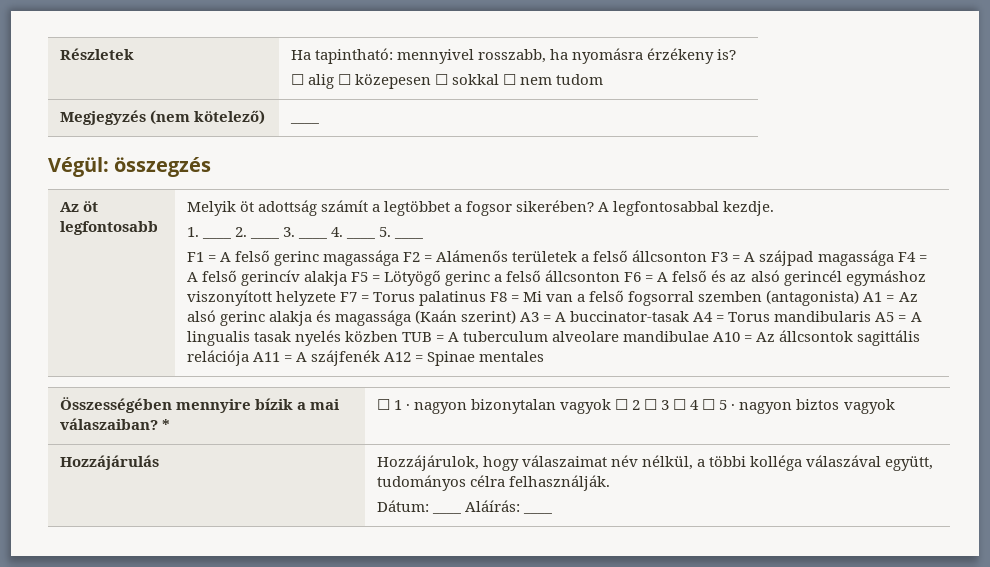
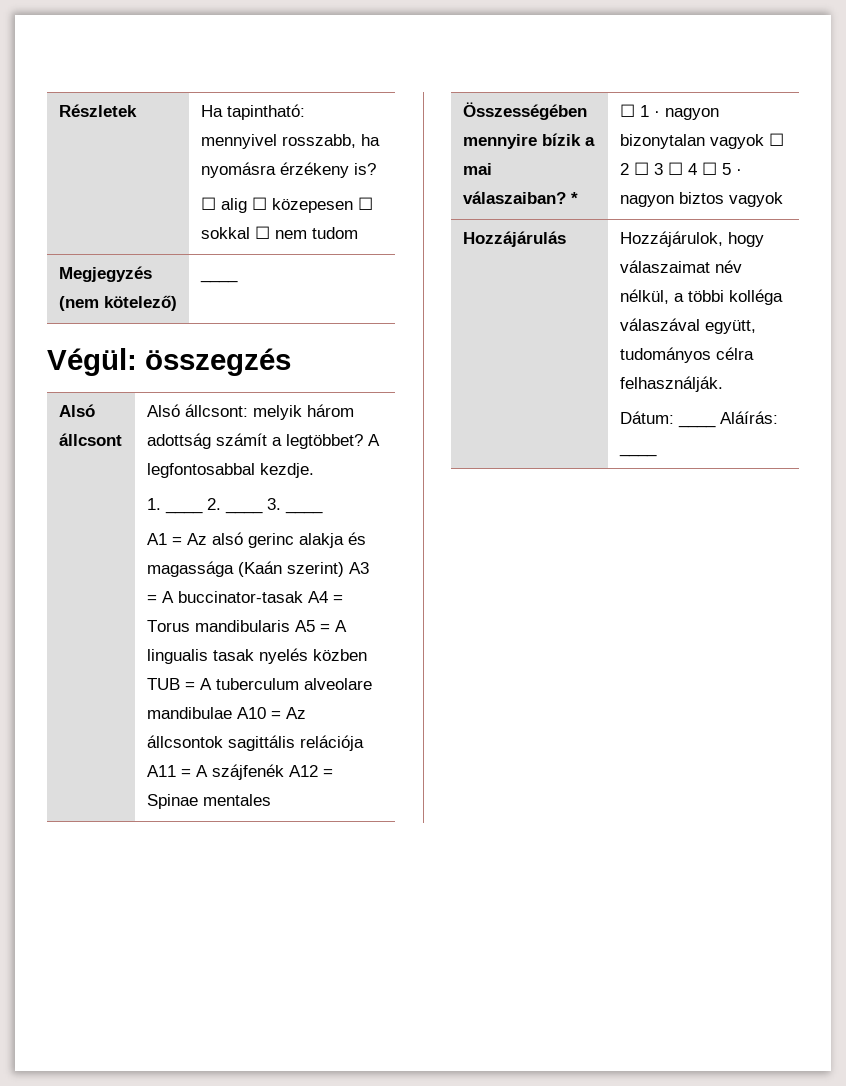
- Az öt legfontosabb | Melyik öt adottság számít a legtöbbet a fogsor sikerében?
+ Alsó állcsont | Alsó állcsont: melyik három adottság számít a legtöbbet?
- 1. ____ 2. ____ 3. ____ 4. ____ 5. ____
- F1 = A felső gerinc magassága F2 = Alámenős területek a felső állcsonton F3 = A szájpad magassága F4 = A felső gerincív alakja F5 = Lötyögő gerinc a felső állcsonton F6 = A felső és az alsó gerincél egymáshoz viszonyított helyzete F7 = Torus palatinus F8 = Mi van a felső fogsorral szemben (antagonista) A1 = Az alsó gerinc alakja és magassága (Kaán szerint) A3 = A buccinator-tasak A4 = Torus mandibularis A5 = A lingualis tasak nyelés közben TUB = A tuberculum alveolare mandibulae A10 = Az állcsontok sagittális relációja A11 = A szájfenék A12 = Spinae mentales
+ 1. ____ 2. ____ 3. ____
+ A1 = Az alsó gerinc alakja és magassága (Kaán szerint) A3 = A buccinator-tasak A4 = Torus mandibularis A5 = A lingualis tasak nyelés közben TUB = A tuberculum alveolare mandibulae A10 = Az állcsontok sagittális relációja A11 = A szájfenék A12 = Spinae mentales

